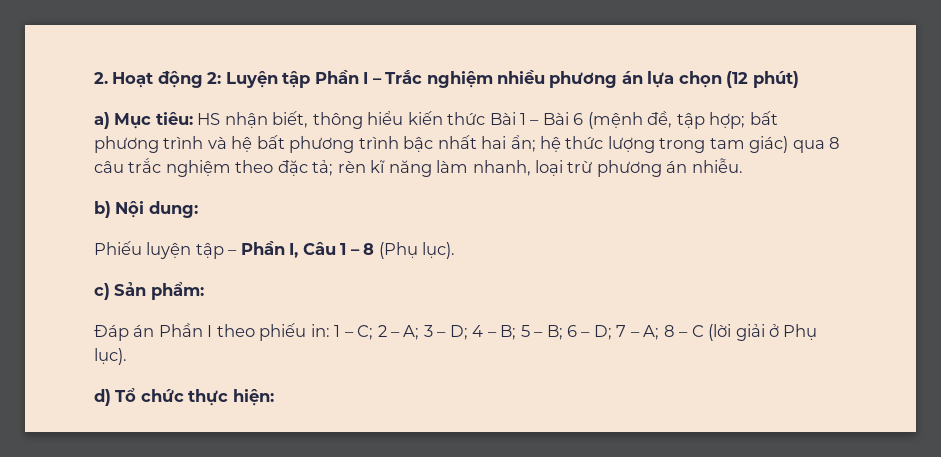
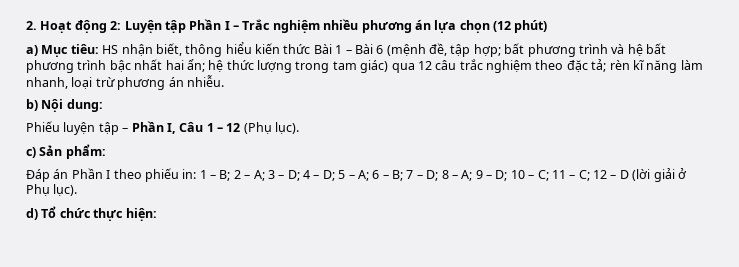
- a) Mục tiêu: HS nhận biết, thông hiểu kiến thức Bài 1 – Bài 6 (mệnh đề, tập hợp; bất phương trình và hệ bất phương trình bậc nhất hai ẩn; hệ thức lượng trong tam giác) qua 8 câu trắc nghiệm theo đặc tả; rèn kĩ năng làm nhanh, loại trừ phương án nhiễu.
+ a) Mục tiêu: HS nhận biết, thông hiểu kiến thức Bài 1 – Bài 6 (mệnh đề, tập hợp; bất phương trình và hệ bất phương trình bậc nhất hai ẩn; hệ thức lượng trong tam giác) qua 12 câu trắc nghiệm theo đặc tả; rèn kĩ năng làm nhanh, loại trừ phương án nhiễu.
- Phiếu luyện tập – Phần I, Câu 1 – 8 (Phụ lục).
+ Phiếu luyện tập – Phần I, Câu 1 – 12 (Phụ lục).
- Đáp án Phần I theo phiếu in: 1 – C; 2 – A; 3 – D; 4 – B; 5 – B; 6 – D; 7 – A; 8 – C (lời giải ở Phụ lục).
+ Đáp án Phần I theo phiếu in: 1 – B; 2 – A; 3 – D; 4 – D; 5 – A; 6 – B; 7 – D; 8 – A; 9 – D; 10 – C; 11 – C; 12 – D (lời giải ở Phụ lục).

